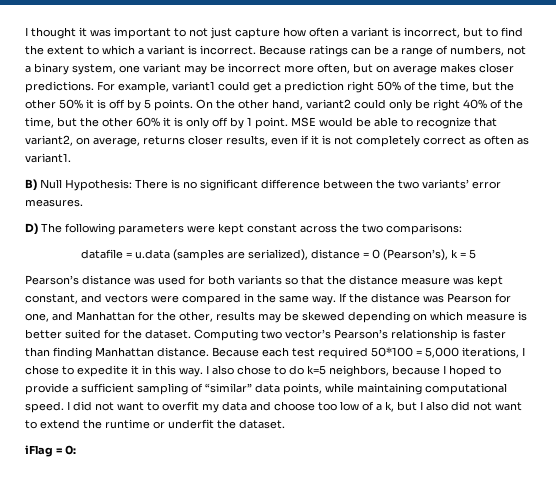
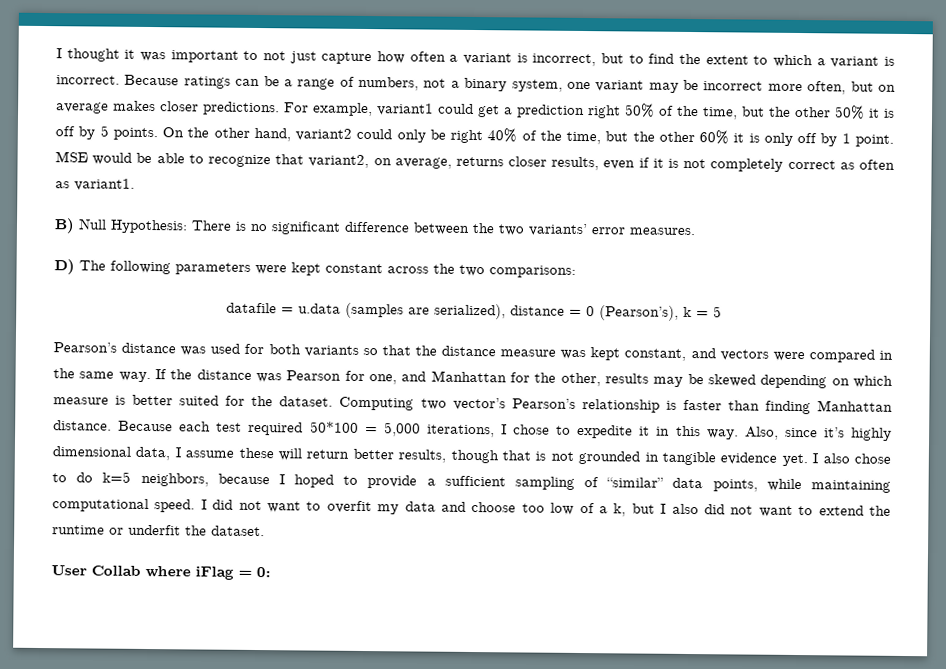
+ Also, since it’s highly dimensional data, I assume these will return better results, though that is not grounded in tangible evidence yet.
- iFlag = 0:
+ User Collab where iFlag = 0:

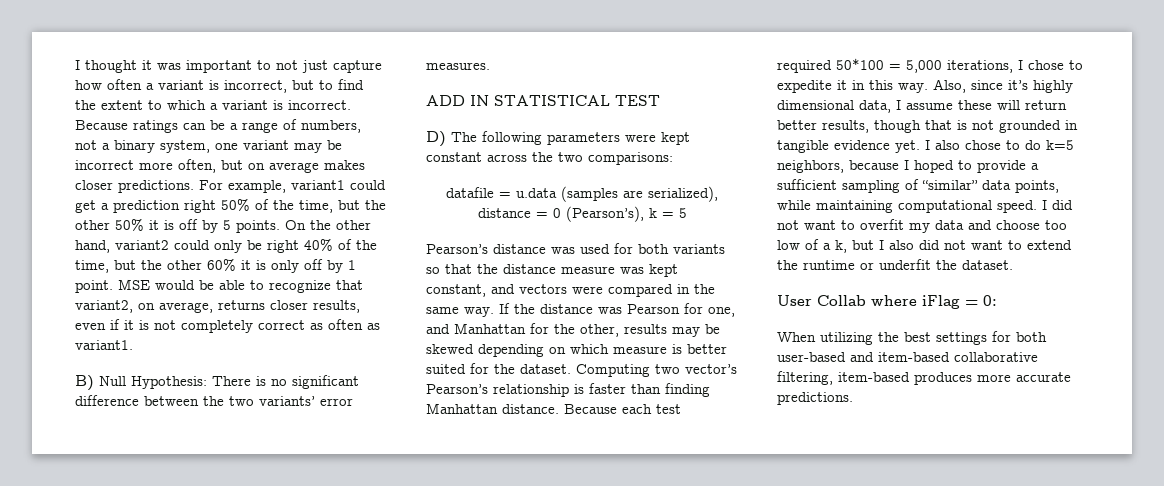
+ ADD IN STATISTICAL TEST
+ When utilizing the best settings for both user-based and item-based collaborative filtering, item-based produces more accurate predictions.

